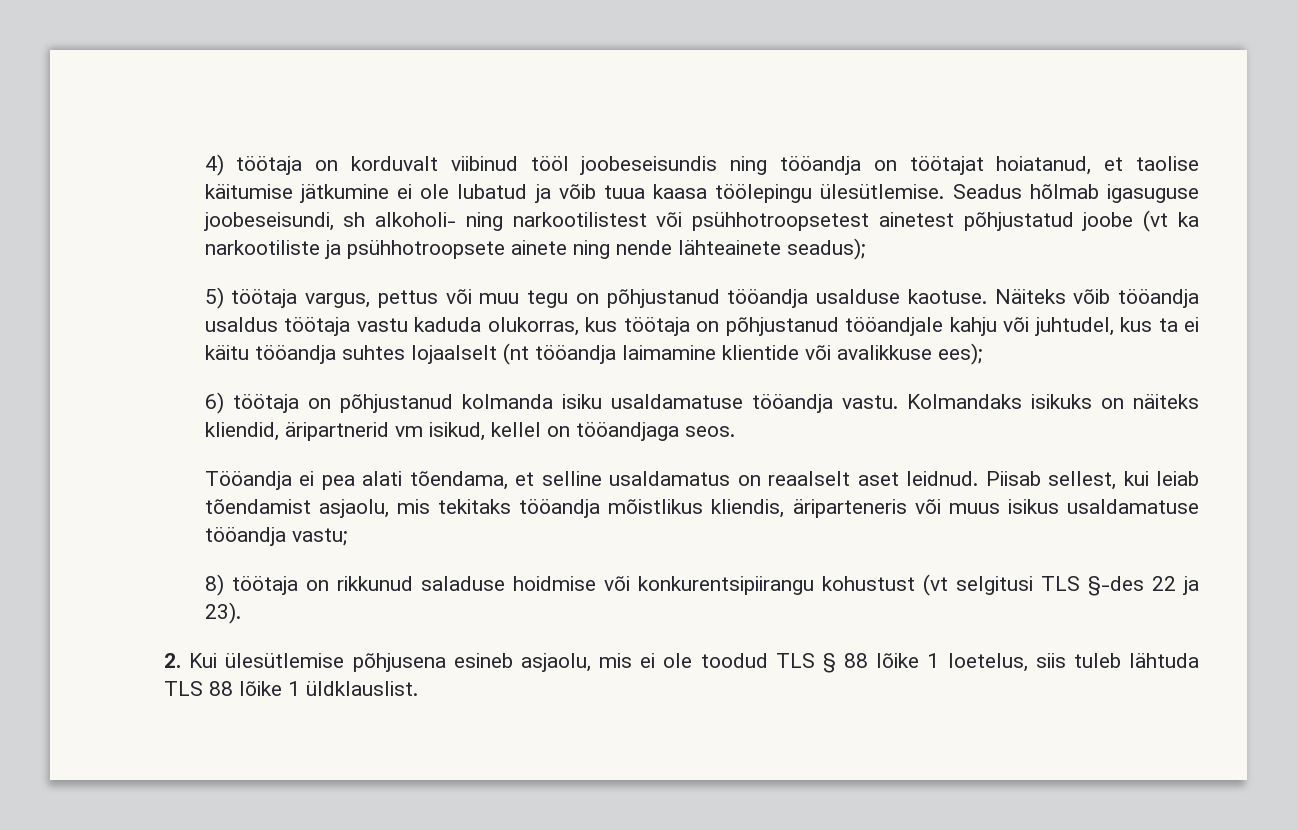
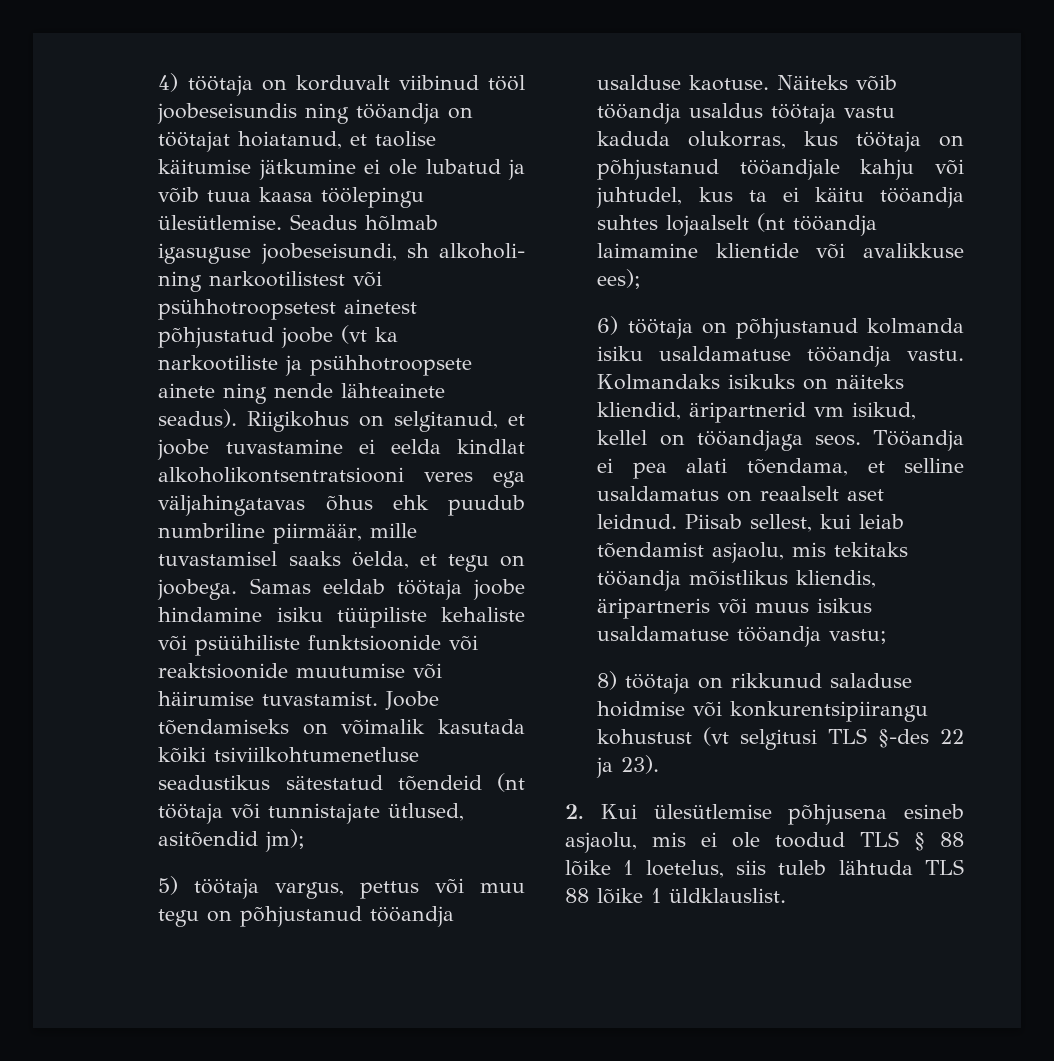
- Seadus hõlmab igasuguse joobeseisundi, sh alkoholi- ning narkootilistest või psühhotroopsetest ainetest põhjustatud joobe (vt ka narkootiliste ja psühhotroopsete ainete ning nende lähteainete seadus);
+ Seadus hõlmab igasuguse joobeseisundi, sh alkoholi- ning narkootilistest või psühhotroopsetest ainetest põhjustatud joobe (vt ka narkootiliste ja psühhotroopsete ainete ning nende lähteainete seadus). Riigikohus on selgitanud, et joobe tuvastamine ei eelda kindlat alkoholikontsentratsiooni veres ega väljahingatavas õhus ehk puudub numbriline piirmäär, mille tuvastamisel saaks öelda, et tegu on joobega. Samas eeldab töötaja joobe hindamine isiku tüüpiliste kehaliste või psüühiliste funktsioonide või reaktsioonide muutumise või häirumise tuvastamist. Joobe tõendamiseks on võimalik kasutada kõiki tsiviilkohtumenetluse seadustikus sätestatud tõendeid (nt töötaja või tunnistajate ütlused, asitõendid jm);
- Kolmandaks isikuks on näiteks kliendid, äripartnerid vm isikud, kellel on tööandjaga seos.
- Tööandja ei pea alati tõendama, et selline usaldamatus on reaalselt aset leidnud.
+ Kolmandaks isikuks on näiteks kliendid, äripartnerid vm isikud, kellel on tööandjaga seos. Tööandja ei pea alati tõendama, et selline usaldamatus on reaalselt aset leidnud.
- Piisab sellest, kui leiab tõendamist asjaolu, mis tekitaks tööandja mõistlikus kliendis, äriparteneris või muus isikus usaldamatuse tööandja vastu;
+ Piisab sellest, kui leiab tõendamist asjaolu, mis tekitaks tööandja mõistlikus kliendis, äripartneris või muus isikus usaldamatuse tööandja vastu;

